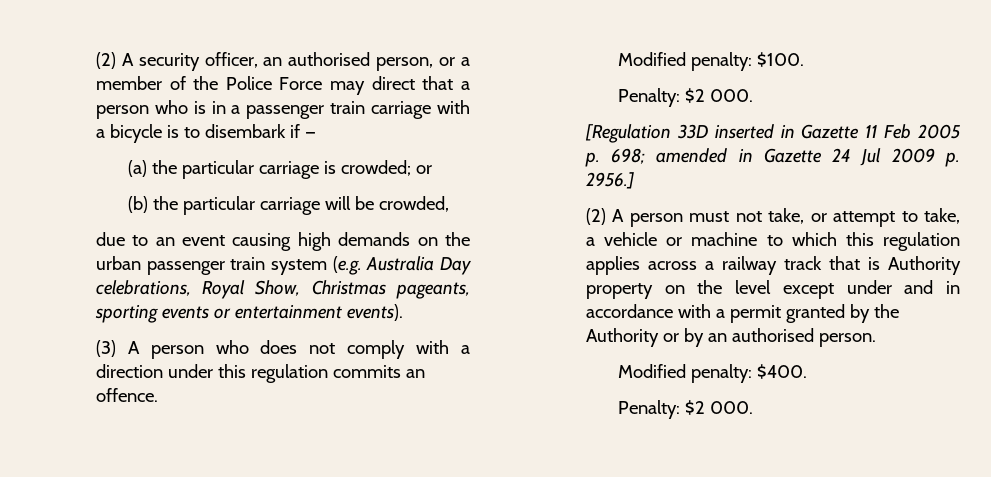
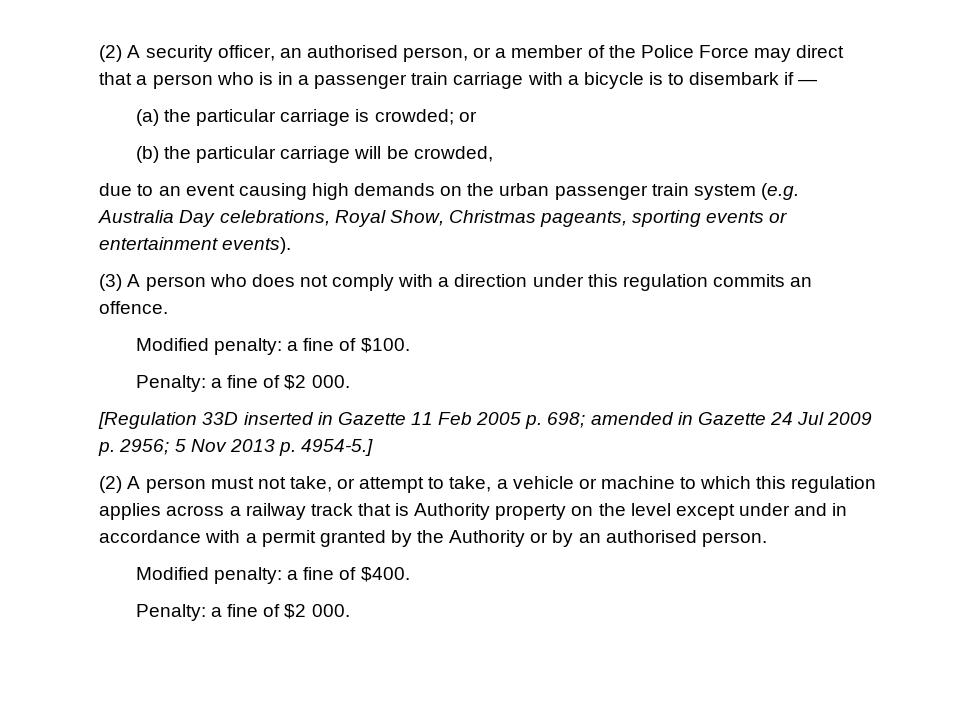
- Modified penalty: $100.
- Penalty: $2 000.
+ Modified penalty: a fine of $100.
+ Penalty: a fine of $2 000.
- [Regulation 33D inserted in Gazette 11 Feb 2005 p. 698; amended in Gazette 24 Jul 2009 p. 2956.]
+ [Regulation 33D inserted in Gazette 11 Feb 2005 p. 698; amended in Gazette 24 Jul 2009 p. 2956; 5 Nov 2013 p. 4954-5.]
- Modified penalty: $400.
- Penalty: $2 000.
+ Modified penalty: a fine of $400.
+ Penalty: a fine of $2 000.

